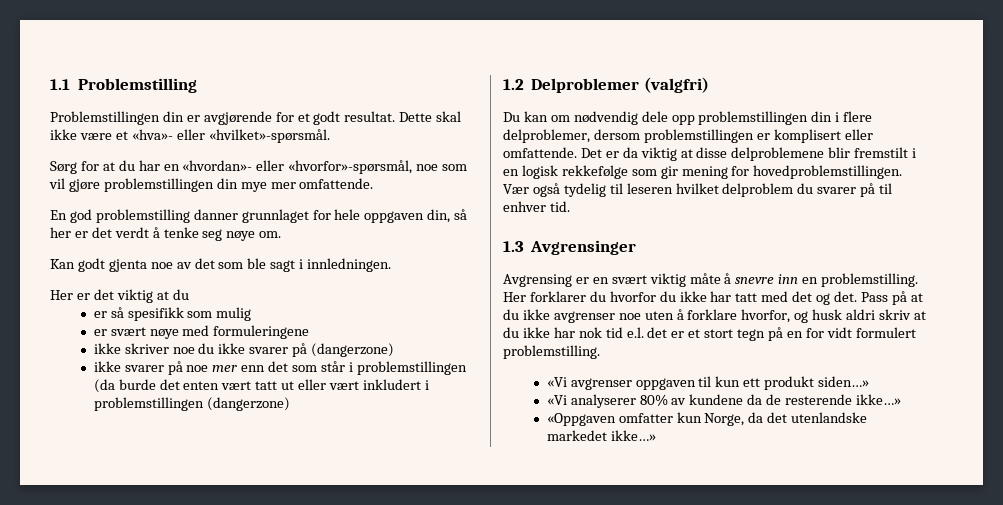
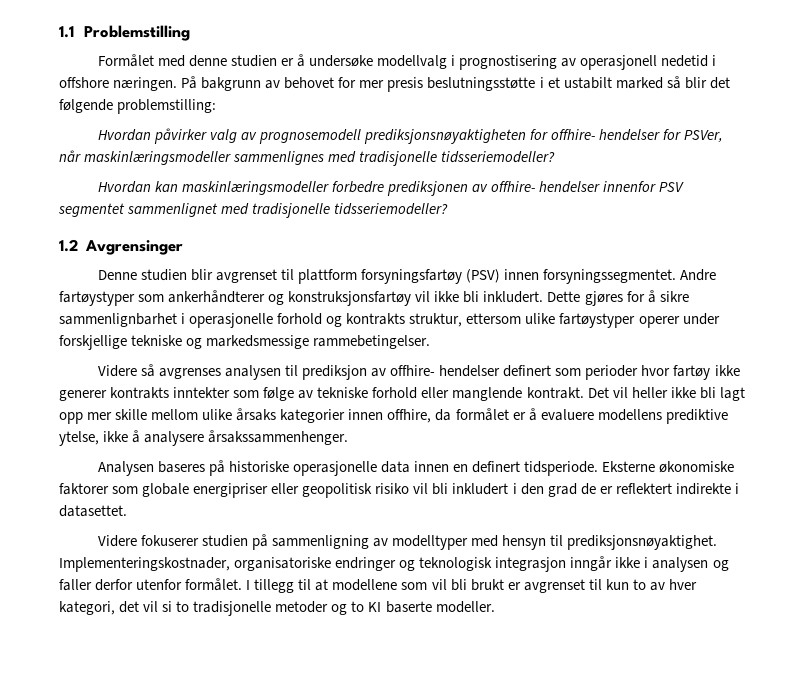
- Problemstillingen din er avgjørende for et godt resultat. Dette skal ikke være et «hva»- eller «hvilket»-spørsmål.
- Sørg for at du har en «hvordan»- eller «hvorfor»-spørsmål, noe som vil gjøre problemstillingen din mye mer omfattende.
- En god problemstilling danner grunnlaget for hele oppgaven din, så her er det verdt å tenke seg nøye om.
- Kan godt gjenta noe av det som ble sagt i innledningen.
- Her er det viktig at du
- er så spesifikk som mulig
- er svært nøye med formuleringene
- ikke skriver noe du ikke svarer på (dangerzone)
- ikke svarer på noe mer enn det som står i problemstillingen (da burde det enten vært tatt ut eller vært inkludert i problemstillingen (dangerzone)
- 1.2 Delproblemer (valgfri)
- Du kan om nødvendig dele opp problemstillingen din i flere delproblemer, dersom problemstillingen er komplisert eller omfattende. Det er da viktig at disse delproblemene blir fremstilt i en logisk rekkefølge som gir mening for hovedproblemstillingen. Vær også tydelig til leseren hvilket delproblem du svarer på til enhver tid.
- 1.3 Avgrensinger
- Avgrensing er en svært viktig måte å snevre inn en problemstilling. Her forklarer du hvorfor du ikke har tatt med det og det. Pass på at du ikke avgrenser noe uten å forklare hvorfor, og husk aldri skriv at du ikke har nok tid e.l. det er et stort tegn på en for vidt formulert problemstilling.
- «Vi avgrenser oppgaven til kun ett produkt siden…»
- «Vi analyserer 80% av kundene da de resterende ikke…»
- «Oppgaven omfatter kun Norge, da det utenlandske markedet ikke…»
+ Formålet med denne studien er å undersøke modellvalg i prognostisering av operasjonell nedetid i offshore næringen. På bakgrunn av behovet for mer presis beslutningsstøtte i et ustabilt marked så blir det følgende problemstilling:
+ Hvordan påvirker valg av prognosemodell prediksjonsnøyaktigheten for offhire- hendelser for PSVer, når maskinlæringsmodeller sammenlignes med tradisjonelle tidsseriemodeller?
+ Hvordan kan maskinlæringsmodeller forbedre prediksjonen av offhire- hendelser innenfor PSV segmentet sammenlignet med tradisjonelle tidsseriemodeller?
+ 1.2 Avgrensinger
+ Denne studien blir avgrenset til plattform forsyningsfartøy (PSV) innen forsyningssegmentet. Andre fartøystyper som ankerhåndterer og konstruksjonsfartøy vil ikke bli inkludert. Dette gjøres for å sikre sammenlignbarhet i operasjonelle forhold og kontrakts struktur, ettersom ulike fartøystyper operer under forskjellige tekniske og markedsmessige rammebetingelser.
+ Videre så avgrenses analysen til prediksjon av offhire- hendelser definert som perioder hvor fartøy ikke generer kontrakts inntekter som følge av tekniske forhold eller manglende kontrakt. Det vil heller ikke bli lagt opp mer skille mellom ulike årsaks kategorier innen offhire, da formålet er å evaluere modellens prediktive ytelse, ikke å analysere årsakssammenhenger.
+ Analysen baseres på historiske operasjonelle data innen en definert tidsperiode. Eksterne økonomiske faktorer som globale energipriser eller geopolitisk risiko vil bli inkludert i den grad de er reflektert indirekte i datasettet.
+ Videre fokuserer studien på sammenligning av modelltyper med hensyn til prediksjonsnøyaktighet. Implementeringskostnader, organisatoriske endringer og teknologisk integrasjon inngår ikke i analysen og faller derfor utenfor formålet. I tillegg til at modellene som vil bli brukt er avgrenset til kun to av hver kategori, det vil si to tradisjonelle metoder og to KI baserte modeller.

